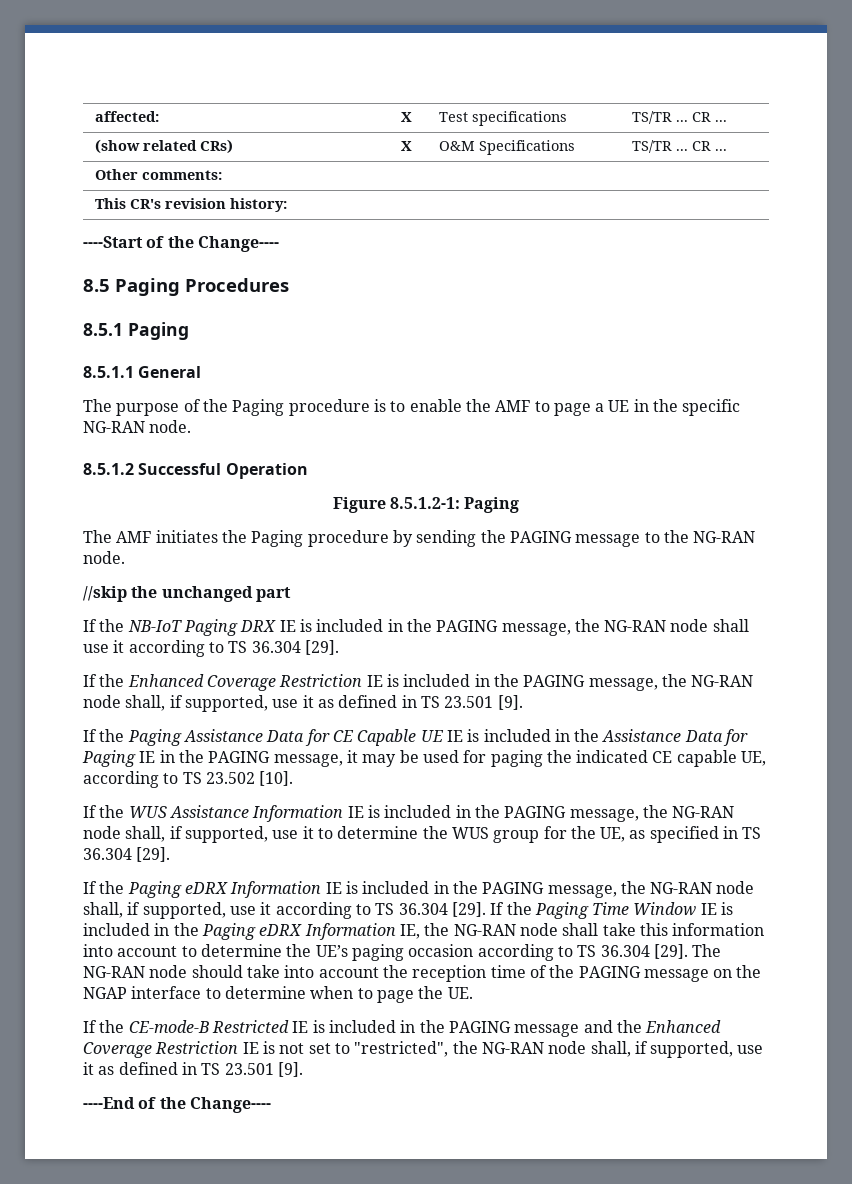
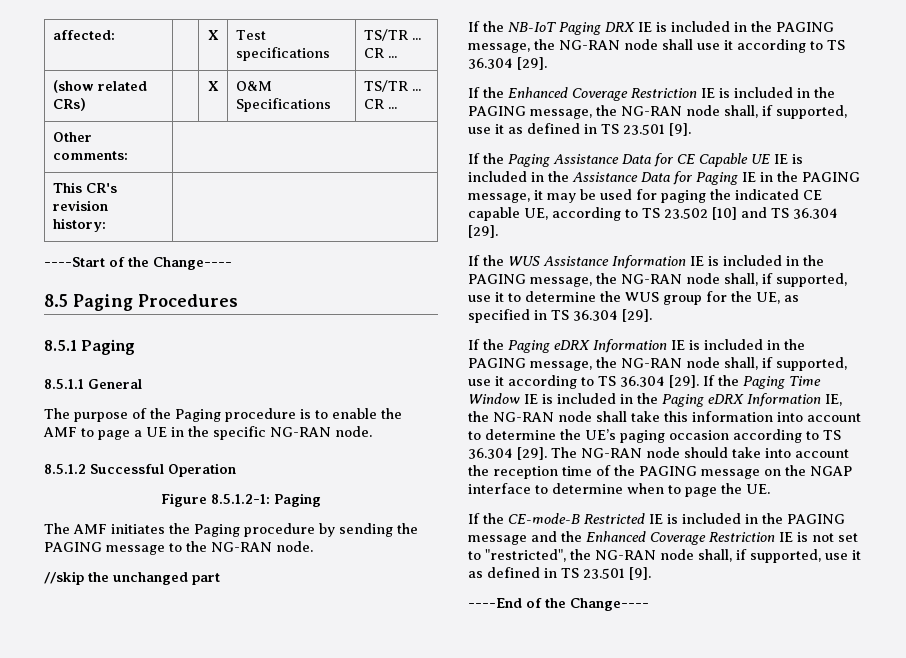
- If the Paging Assistance Data for CE Capable UE IE is included in the Assistance Data for Paging IE in the PAGING message, it may be used for paging the indicated CE capable UE, according to TS 23.502 [10].
+ If the Paging Assistance Data for CE Capable UE IE is included in the Assistance Data for Paging IE in the PAGING message, it may be used for paging the indicated CE capable UE, according to TS 23.502 [10] and TS 36.304 [29].

